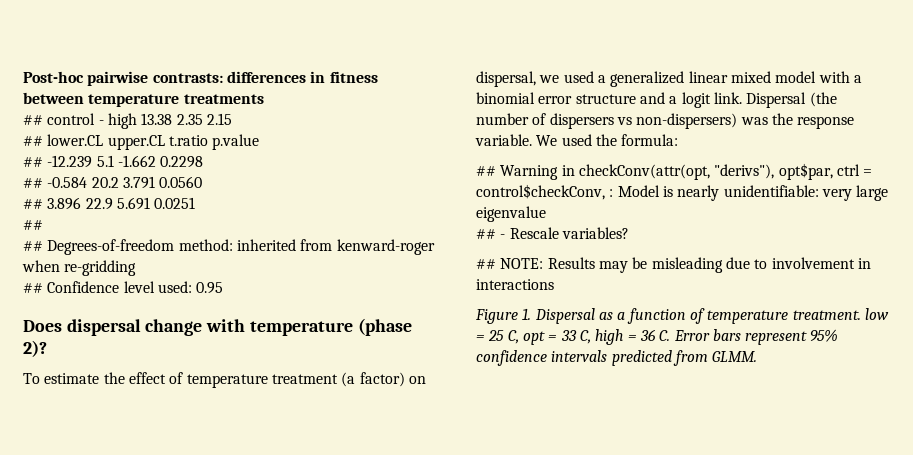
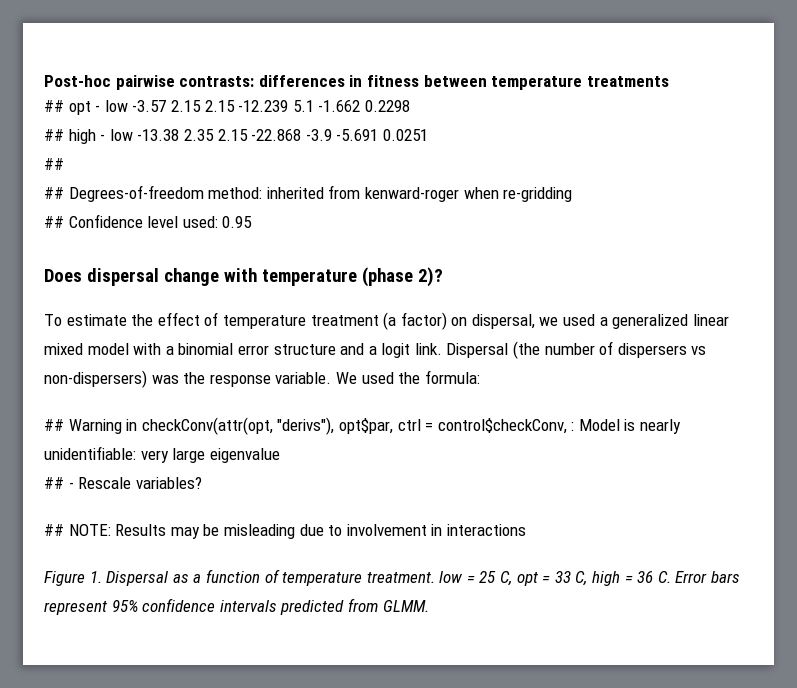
- ## control - high 13.38 2.35 2.15
- ## lower.CL upper.CL t.ratio p.value
- ## -12.239 5.1 -1.662 0.2298
+ ## opt - low -3.57 2.15 2.15 -12.239 5.1 -1.662 0.2298
- ## -0.584 20.2 3.791 0.0560
- ## 3.896 22.9 5.691 0.0251
+ ## high - low -13.38 2.35 2.15 -22.868 -3.9 -5.691 0.0251

